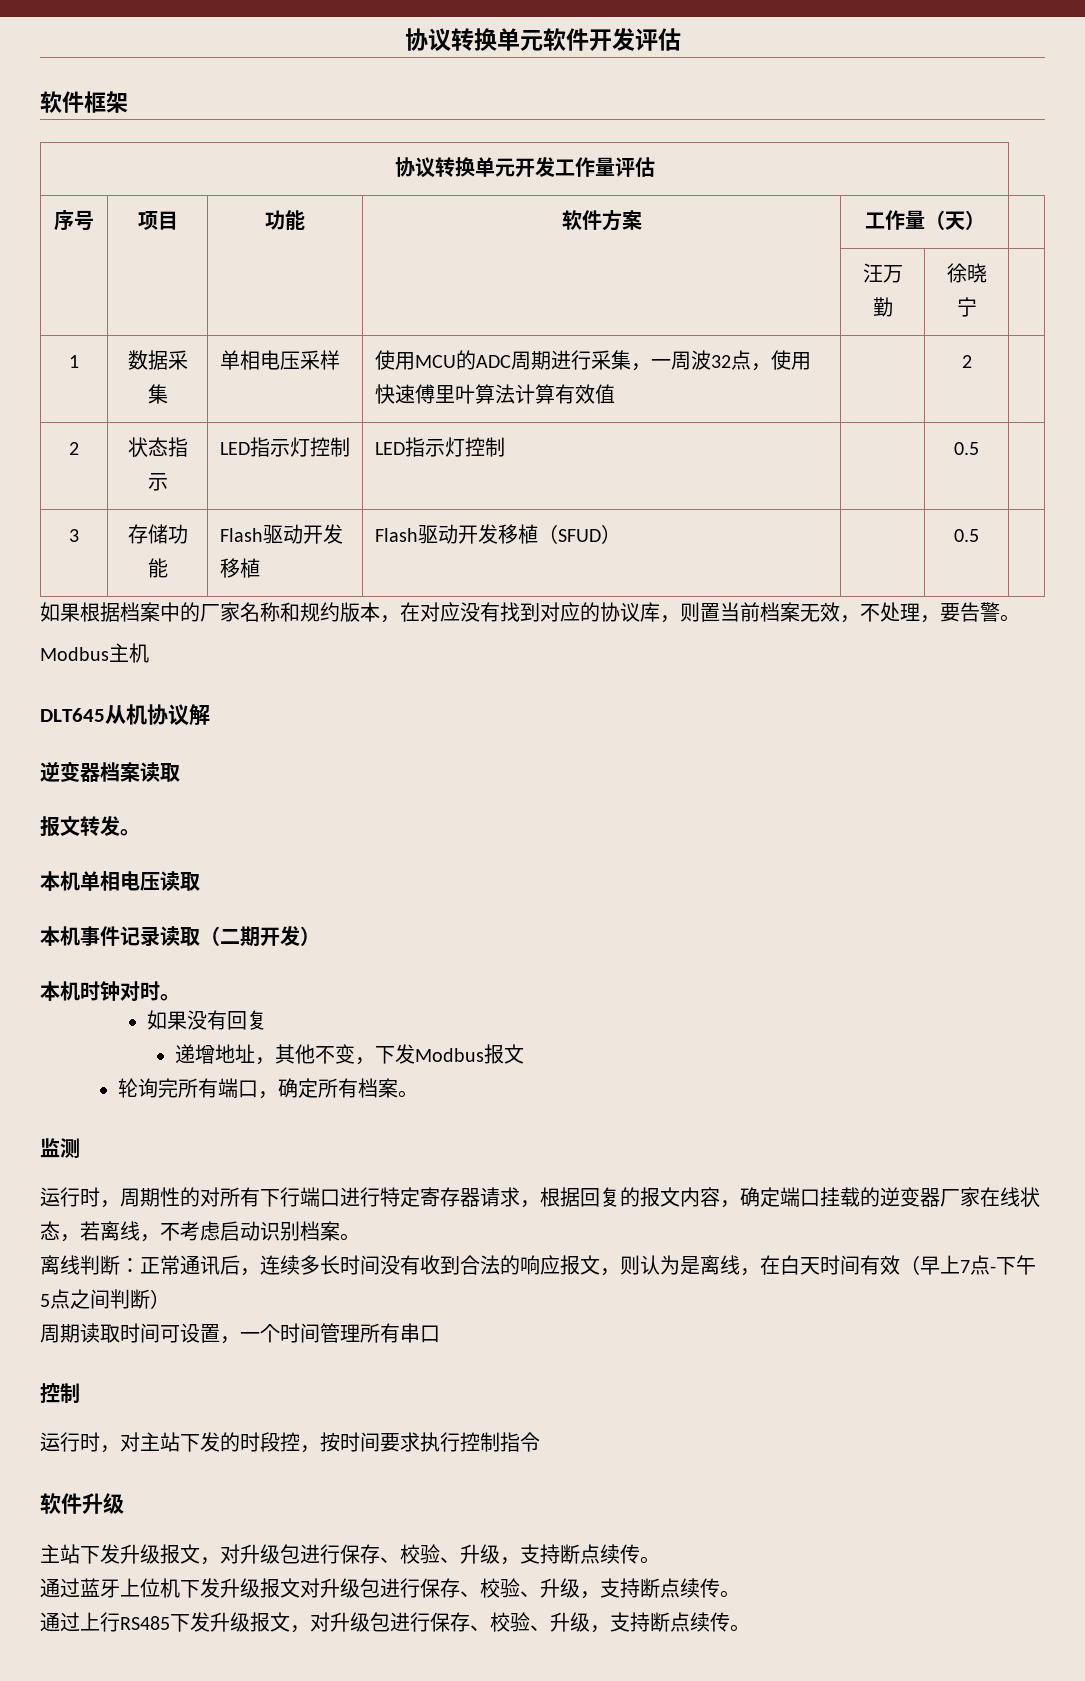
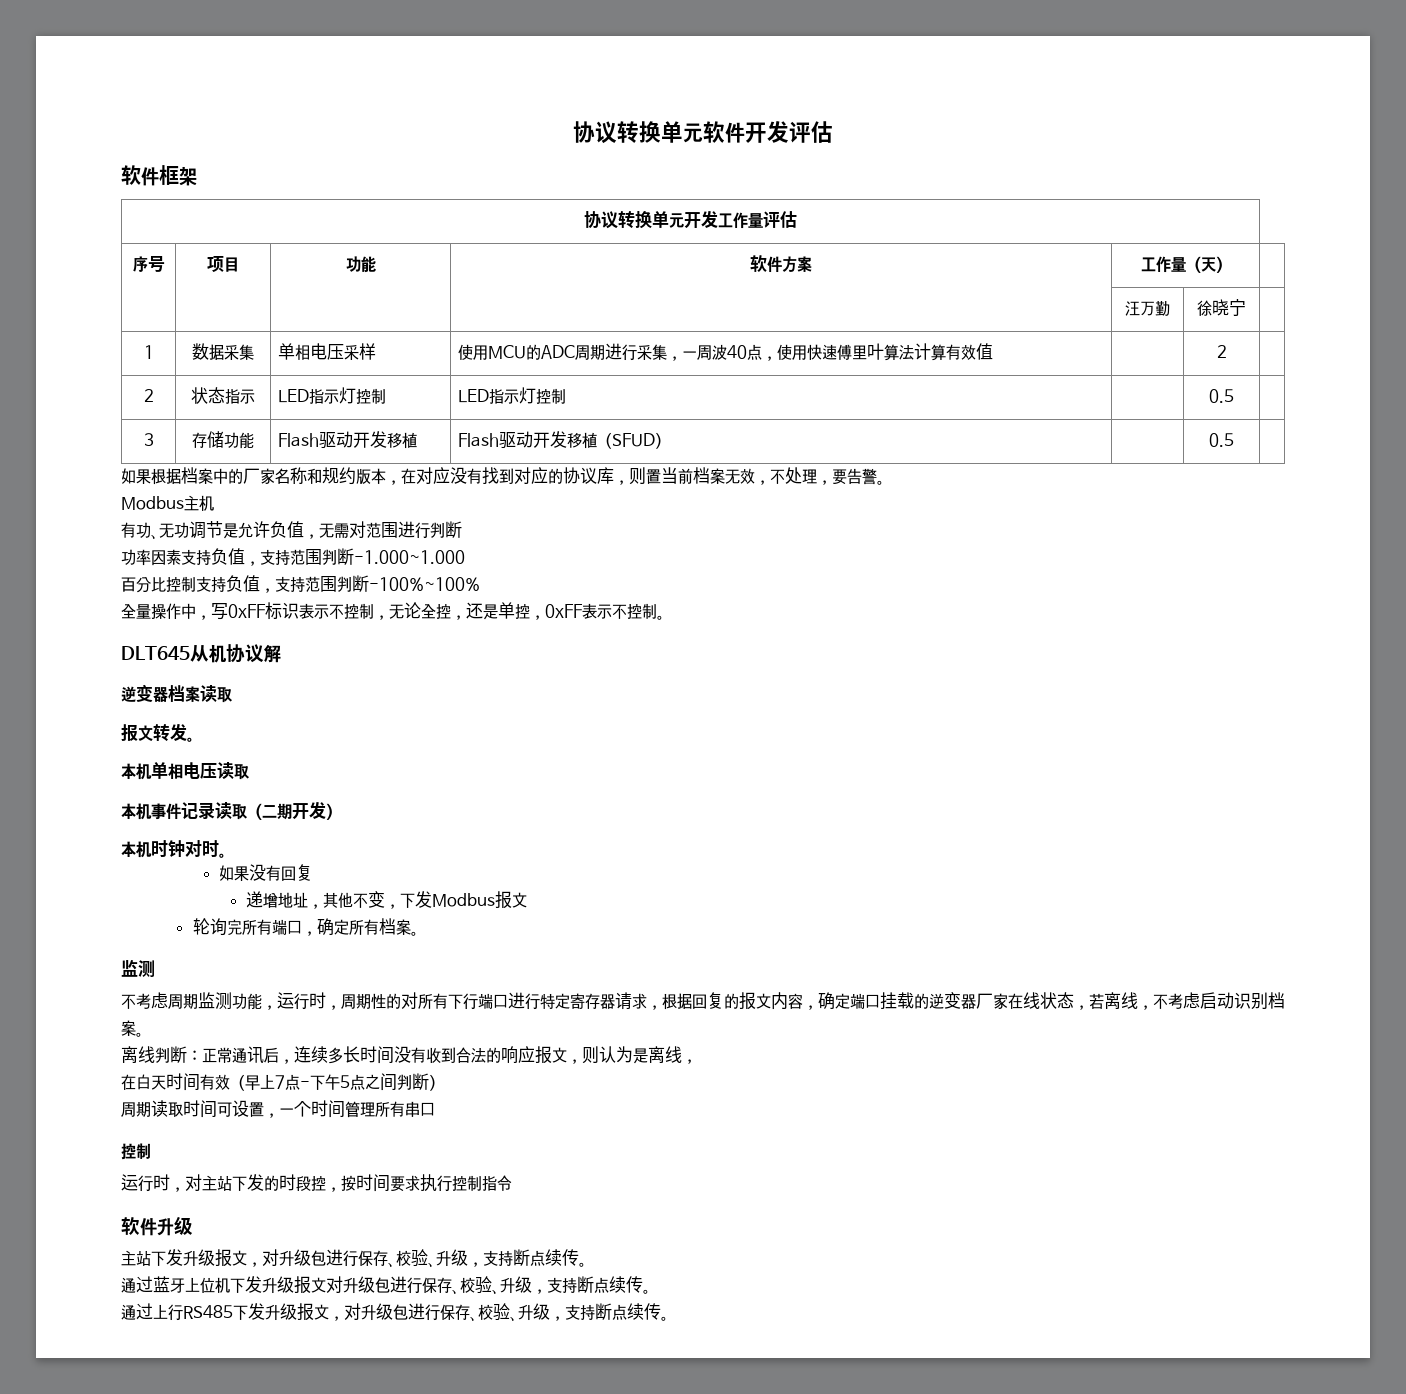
- 1 | 数据采集 | 单相电压采样 | 使用MCU的ADC周期进行采集，一周波32点，使用快速傅里叶算法计算有效值 | | 2 |
+ 1 | 数据采集 | 单相电压采样 | 使用MCU的ADC周期进行采集，一周波40点，使用快速傅里叶算法计算有效值 | | 2 |
+ 有功、无功调节是允许负值，无需对范围进行判断
+ 功率因素支持负值，支持范围判断-1.000~1.000
+ 百分比控制支持负值，支持范围判断-100%~100%
+ 全量操作中，写0xFF标识表示不控制，无论全控，还是单控，0xFF表示不控制。
- 运行时，周期性的对所有下行端口进行特定寄存器请求，根据回复的报文内容，确定端口挂载的逆变器厂家在线状态，若离线，不考虑启动识别档案。
+ 不考虑周期监测功能，运行时，周期性的对所有下行端口进行特定寄存器请求，根据回复的报文内容，确定端口挂载的逆变器厂家在线状态，若离线，不考虑启动识别档案。
- 离线判断：正常通讯后，连续多长时间没有收到合法的响应报文，则认为是离线，在白天时间有效（早上7点-下午5点之间判断）
+ 离线判断：正常通讯后，连续多长时间没有收到合法的响应报文，则认为是离线，
+ 在白天时间有效（早上7点-下午5点之间判断）

